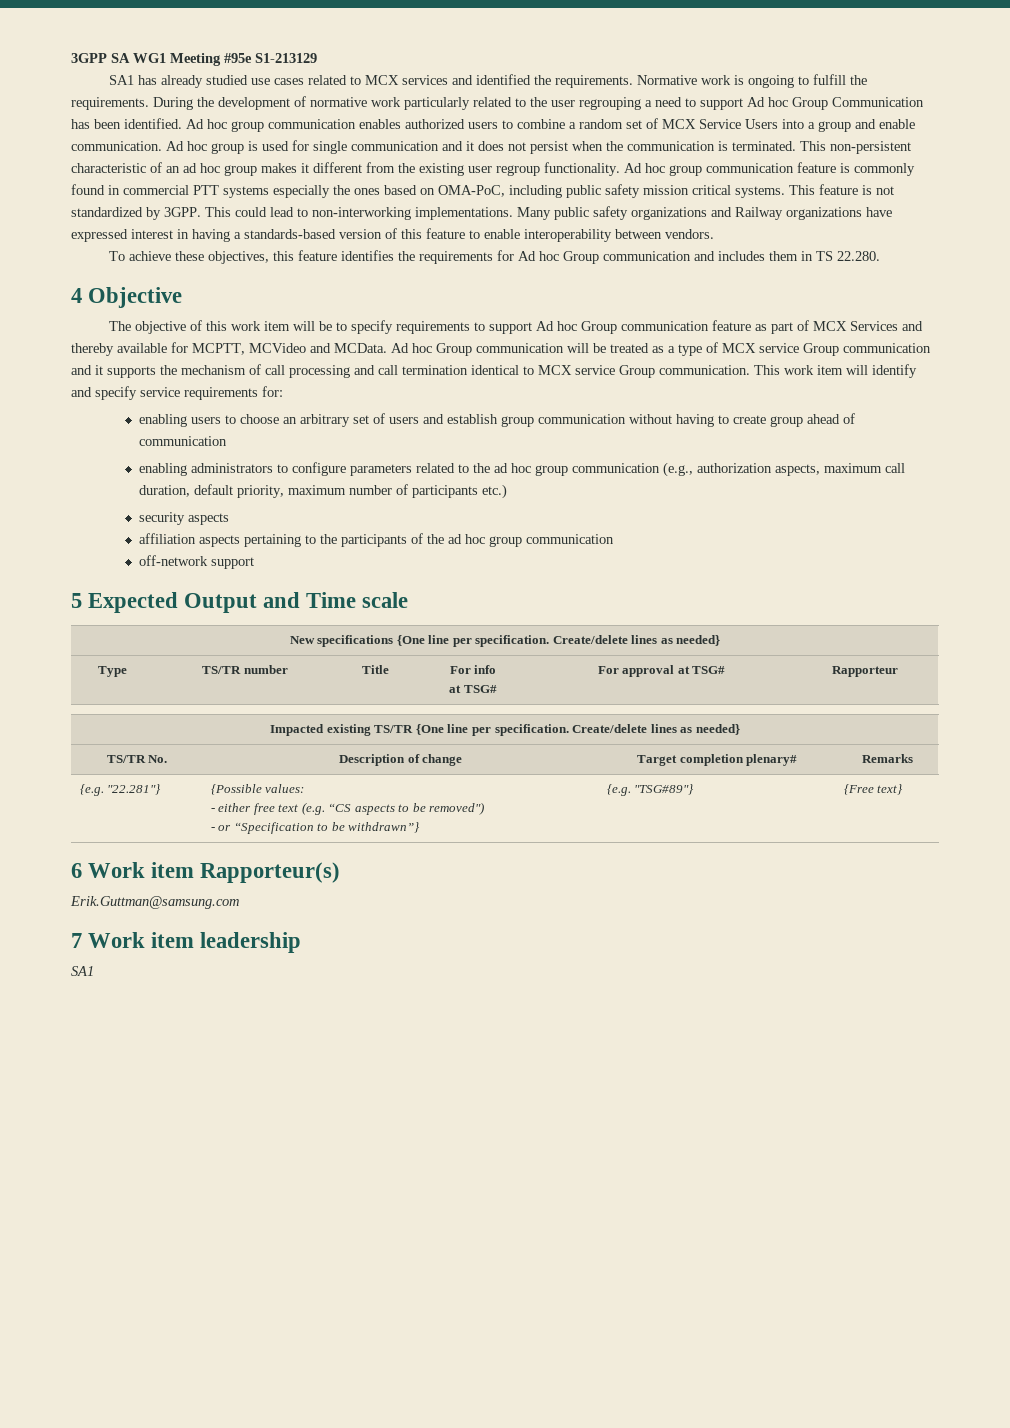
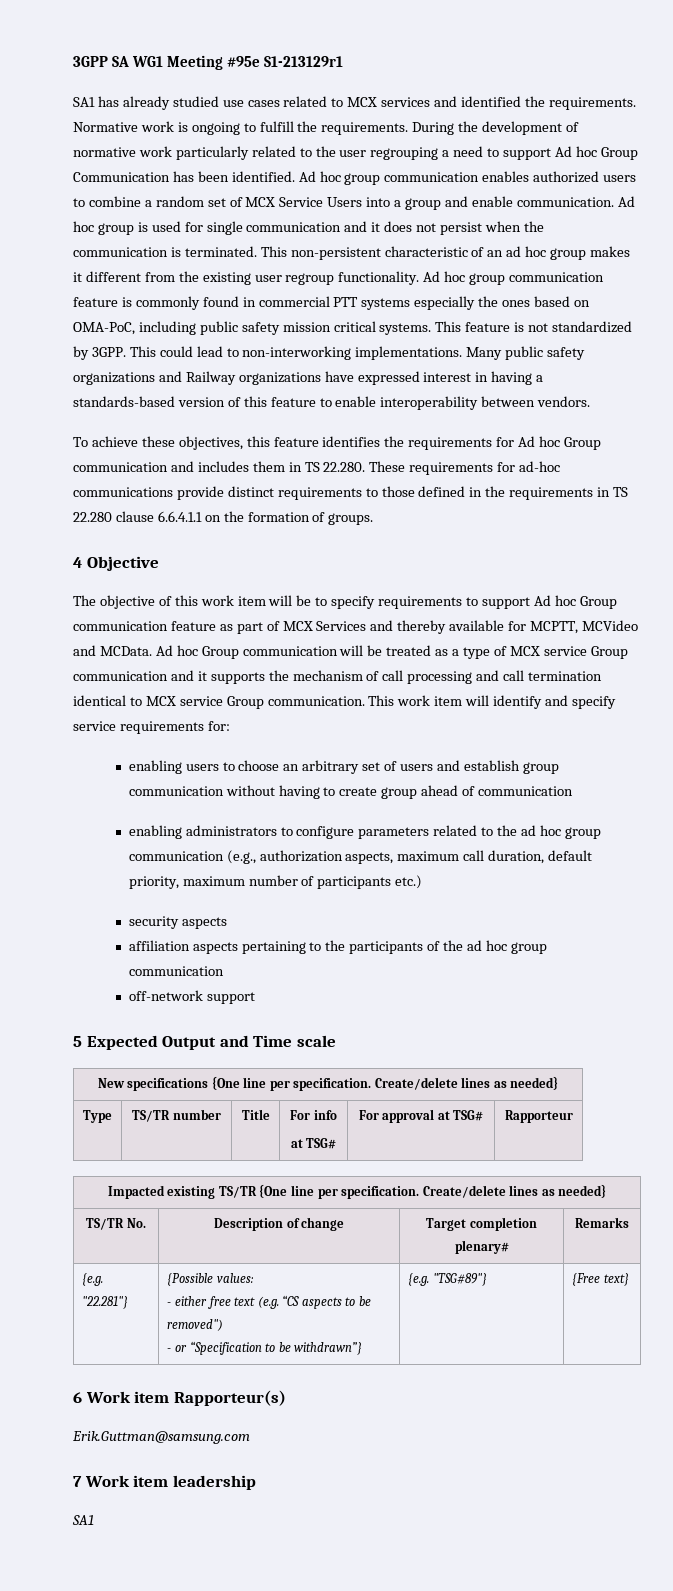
- 3GPP SA WG1 Meeting #95e S1-213129
+ 3GPP SA WG1 Meeting #95e S1-213129r1
- To achieve these objectives, this feature identifies the requirements for Ad hoc Group communication and includes them in TS 22.280.
+ To achieve these objectives, this feature identifies the requirements for Ad hoc Group communication and includes them in TS 22.280. These requirements for ad-hoc communications provide distinct requirements to those defined in the requirements in TS 22.280 clause 6.6.4.1.1 on the formation of groups.

